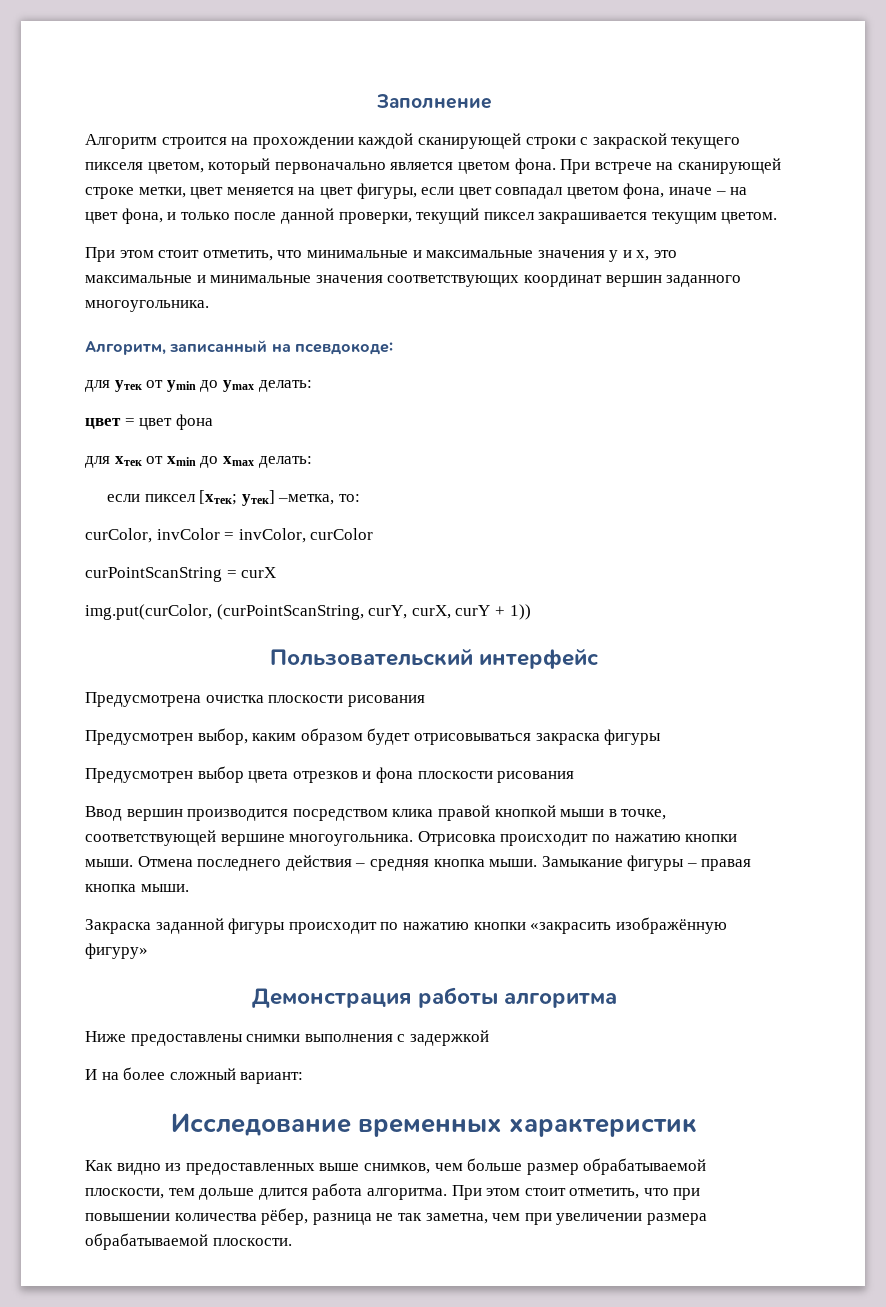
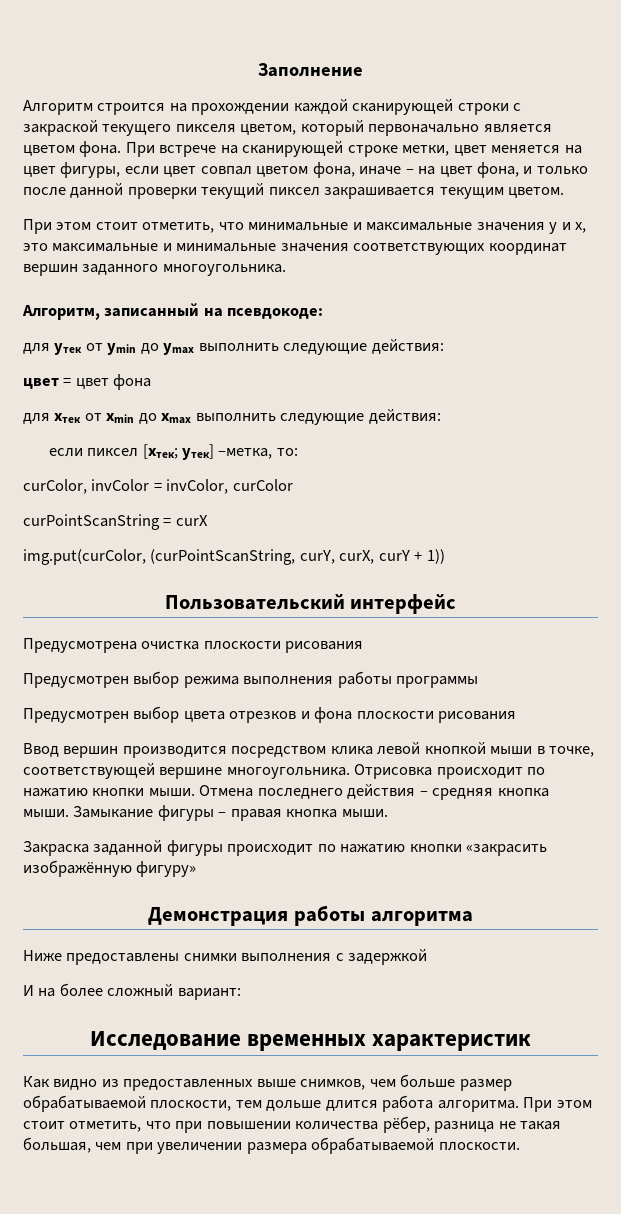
- При встрече на сканирующей строке метки, цвет меняется на цвет фигуры, если цвет совпадал цветом фона, иначе – на цвет фона, и только после данной проверки, текущий пиксел закрашивается текущим цветом.
+ При встрече на сканирующей строке метки, цвет меняется на цвет фигуры, если цвет совпал цветом фона, иначе – на цвет фона, и только после данной проверки текущий пиксел закрашивается текущим цветом.
- для yтек от ymin до ymax делать:
+ для yтек от ymin до ymax выполнить следующие действия:
- для xтек от xmin до xmax делать:
+ для xтек от xmin до xmax выполнить следующие действия:
- Предусмотрен выбор, каким образом будет отрисовываться закраска фигуры
+ Предусмотрен выбор режима выполнения работы программы
- Ввод вершин производится посредством клика правой кнопкой мыши в точке, соответствующей вершине многоугольника.
+ Ввод вершин производится посредством клика левой кнопкой мыши в точке, соответствующей вершине многоугольника.
- При этом стоит отметить, что при повышении количества рёбер, разница не так заметна, чем при увеличении размера обрабатываемой плоскости.
+ При этом стоит отметить, что при повышении количества рёбер, разница не такая большая, чем при увеличении размера обрабатываемой плоскости.

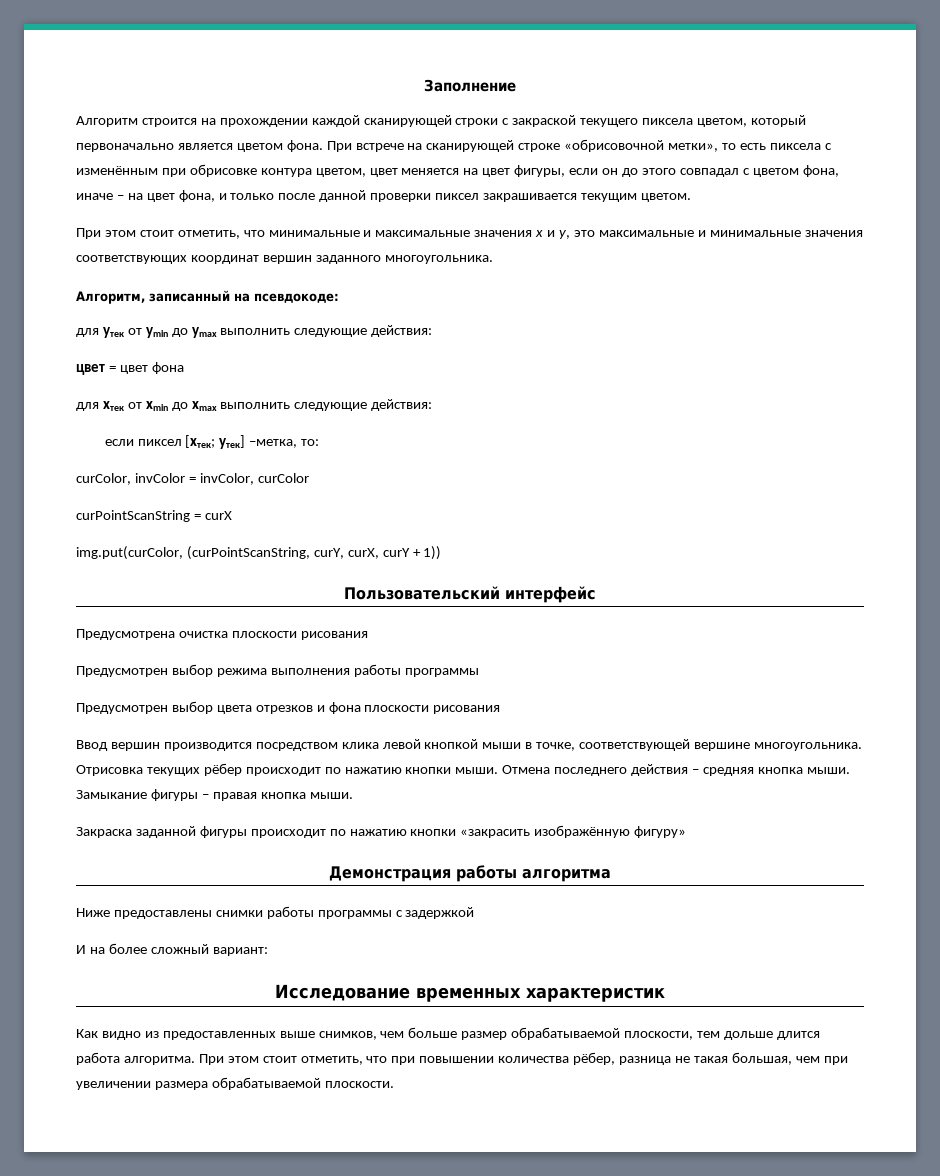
- Алгоритм строится на прохождении каждой сканирующей строки с закраской текущего пикселя цветом, который первоначально является цветом фона.
+ Алгоритм строится на прохождении каждой сканирующей строки с закраской текущего пиксела цветом, который первоначально является цветом фона.
- При встрече на сканирующей строке метки, цвет меняется на цвет фигуры, если цвет совпал цветом фона, иначе – на цвет фона, и только после данной проверки текущий пиксел закрашивается текущим цветом.
+ При встрече на сканирующей строке «обрисовочной метки», то есть пиксела с изменённым при обрисовке контура цветом, цвет меняется на цвет фигуры, если он до этого совпадал с цветом фона, иначе – на цвет фона, и только после данной проверки пиксел закрашивается текущим цветом.
- При этом стоит отметить, что минимальные и максимальные значения y и x, это максимальные и минимальные значения соответствующих координат вершин заданного многоугольника.
+ При этом стоит отметить, что минимальные и максимальные значения x и y, это максимальные и минимальные значения соответствующих координат вершин заданного многоугольника.
- Отрисовка происходит по нажатию кнопки мыши.
+ Отрисовка текущих рёбер происходит по нажатию кнопки мыши.
- Ниже предоставлены снимки выполнения с задержкой
+ Ниже предоставлены снимки работы программы с задержкой

